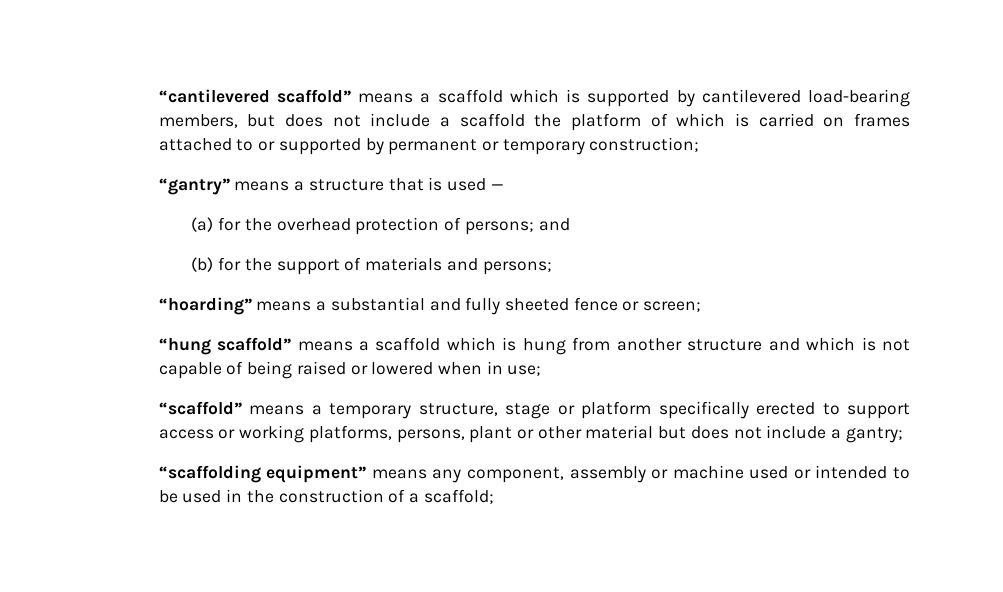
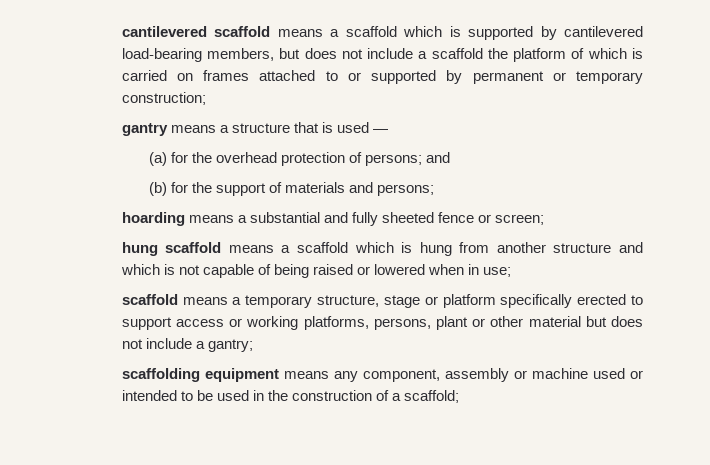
- “cantilevered scaffold” means a scaffold which is supported by cantilevered load-bearing members, but does not include a scaffold the platform of which is carried on frames attached to or supported by permanent or temporary construction;
+ cantilevered scaffold means a scaffold which is supported by cantilevered load-bearing members, but does not include a scaffold the platform of which is carried on frames attached to or supported by permanent or temporary construction;
- “gantry” means a structure that is used —
+ gantry means a structure that is used —
- “hoarding” means a substantial and fully sheeted fence or screen;
+ hoarding means a substantial and fully sheeted fence or screen;
- “hung scaffold” means a scaffold which is hung from another structure and which is not capable of being raised or lowered when in use;
+ hung scaffold means a scaffold which is hung from another structure and which is not capable of being raised or lowered when in use;
- “scaffold” means a temporary structure, stage or platform specifically erected to support access or working platforms, persons, plant or other material but does not include a gantry;
+ scaffold means a temporary structure, stage or platform specifically erected to support access or working platforms, persons, plant or other material but does not include a gantry;
- “scaffolding equipment” means any component, assembly or machine used or intended to be used in the construction of a scaffold;
+ scaffolding equipment means any component, assembly or machine used or intended to be used in the construction of a scaffold;

